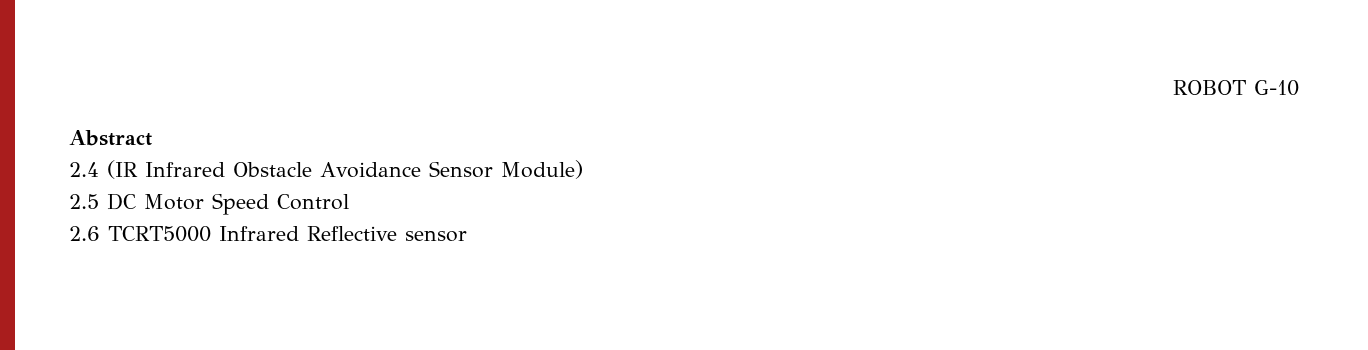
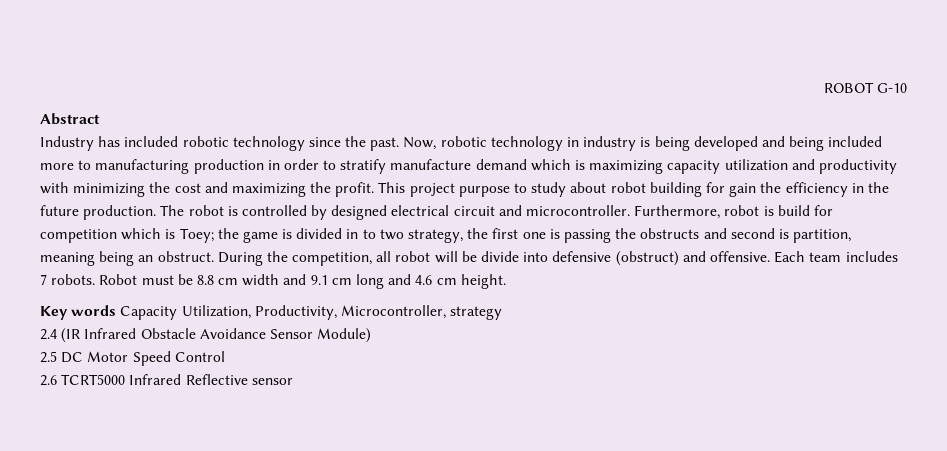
+ Industry has included robotic technology since the past. Now, robotic technology in industry is being developed and being included more to manufacturing production in order to stratify manufacture demand which is maximizing capacity utilization and productivity with minimizing the cost and maximizing the profit. This project purpose to study about robot building for gain the efficiency in the future production. The robot is controlled by designed electrical circuit and microcontroller. Furthermore, robot is build for competition which is Toey; the game is divided in to two strategy, the first one is passing the obstructs and second is partition, meaning being an obstruct. During the competition, all robot will be divide into defensive (obstruct) and offensive. Each team includes 7 robots. Robot must be 8.8 cm width and 9.1 cm long and 4.6 cm height.
+ Key words Capacity Utilization, Productivity, Microcontroller, strategy

